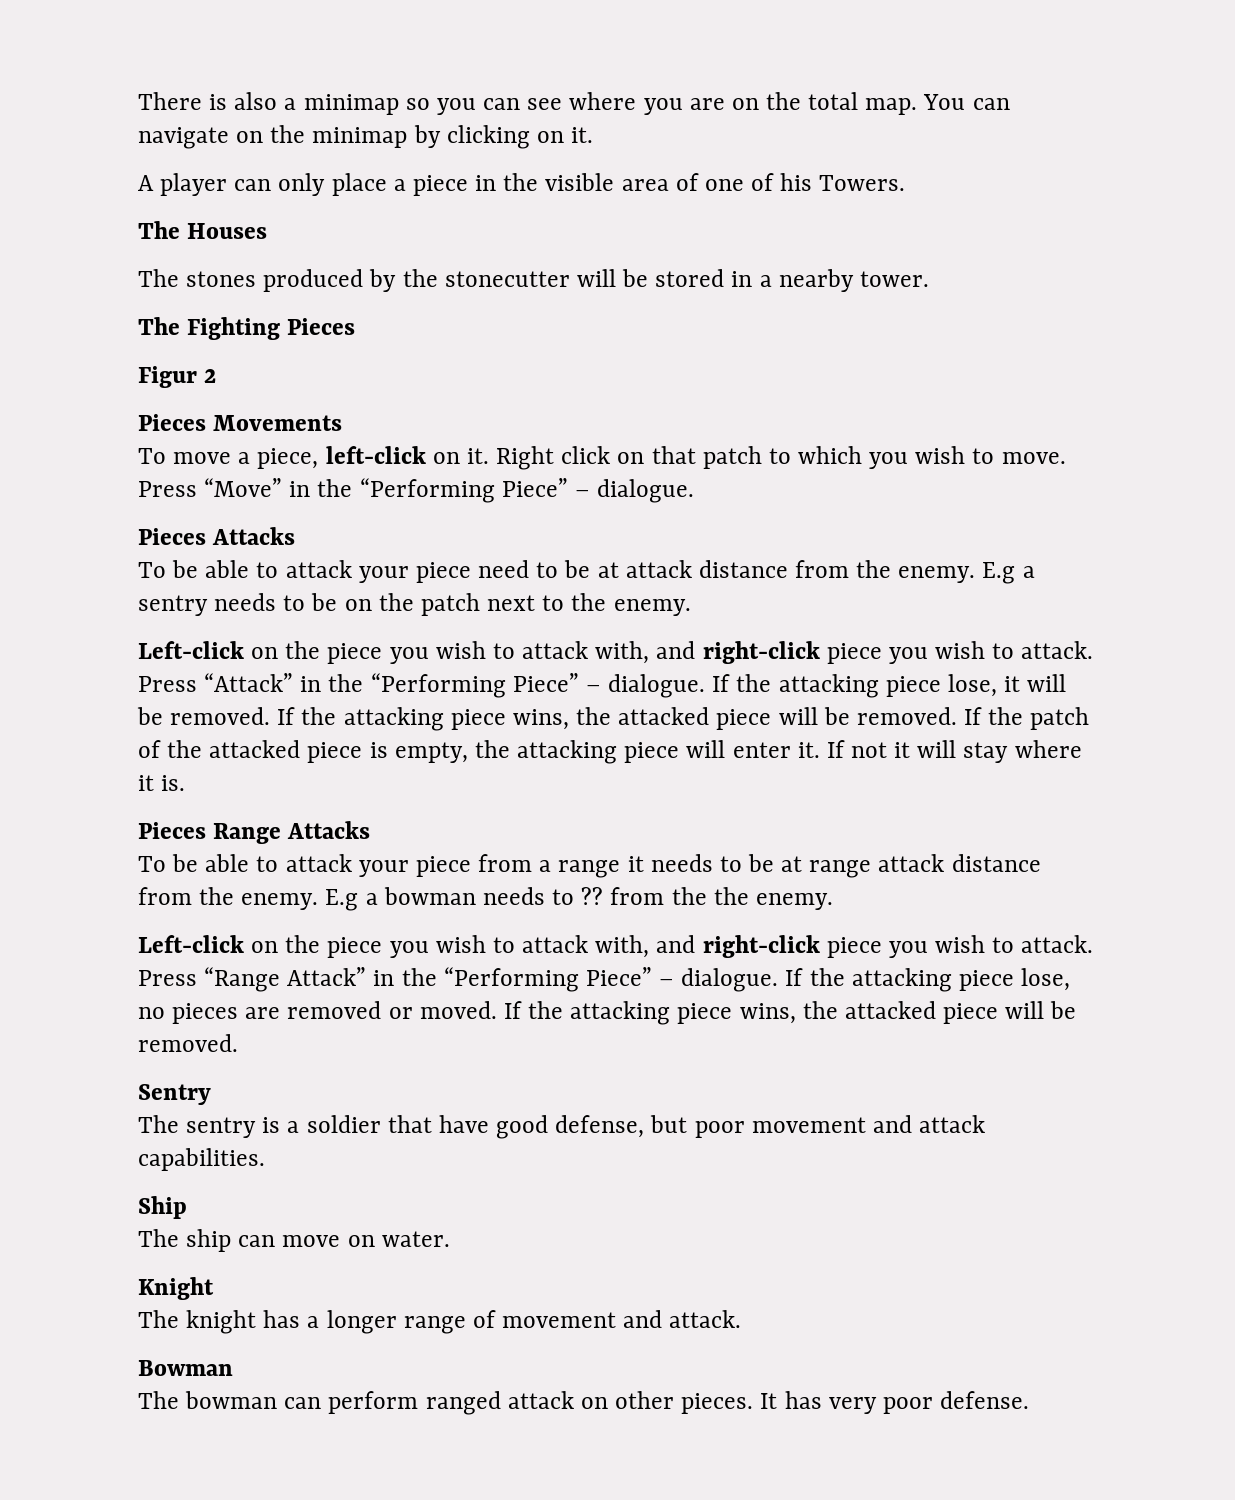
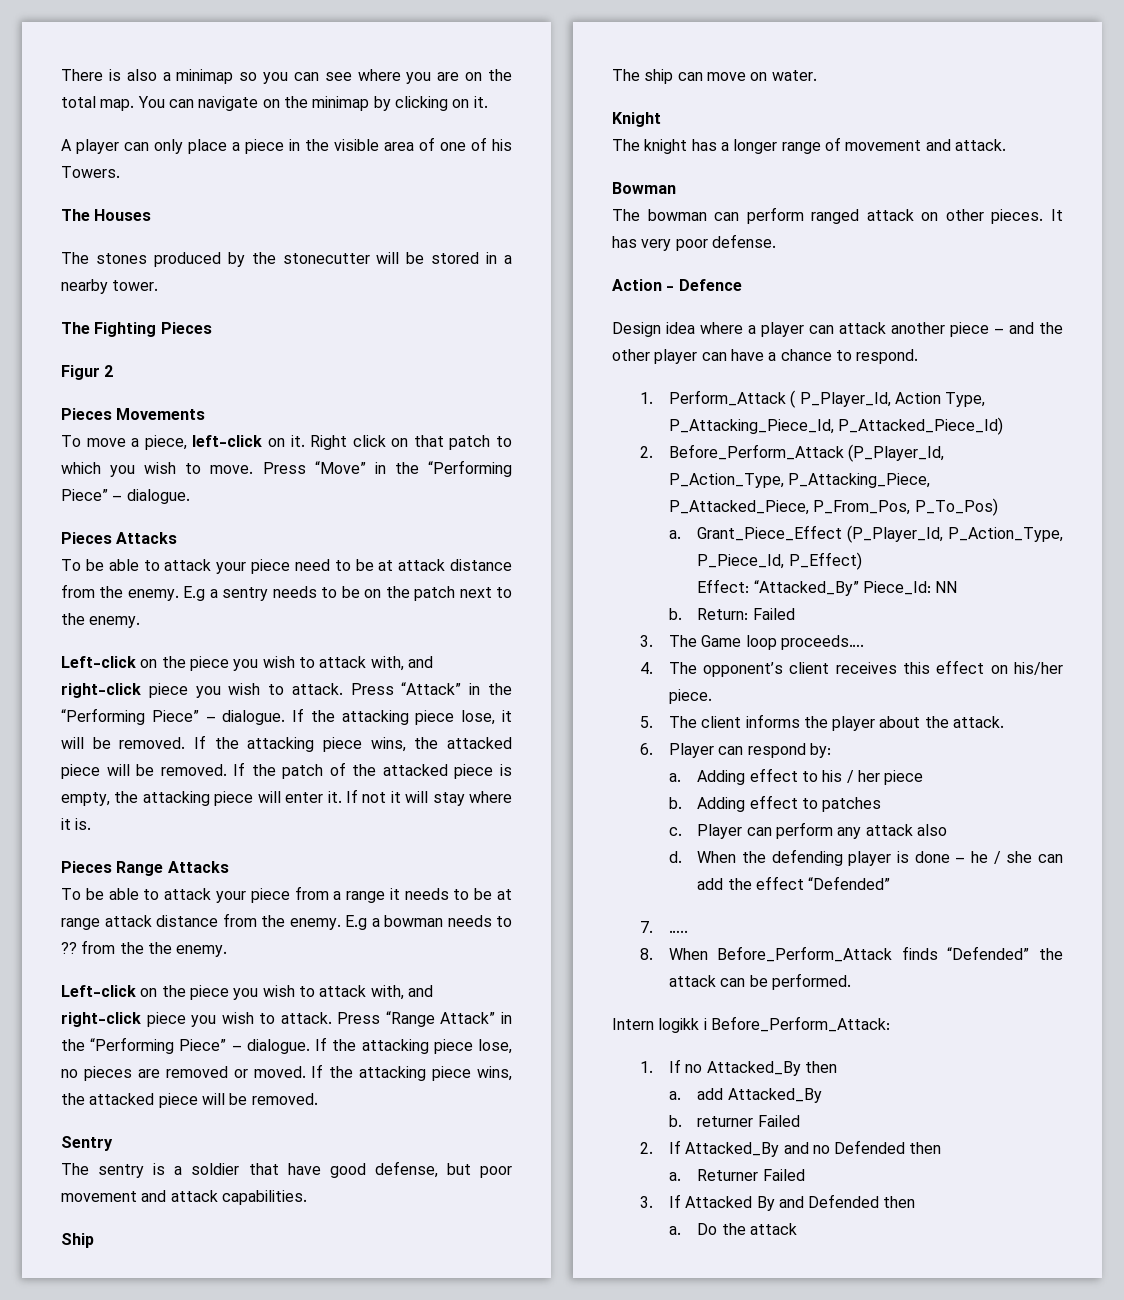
+ Action - Defence
+ Design idea where a player can attack another piece – and the other player can have a chance to respond.
+ 1. Perform_Attack ( P_Player_Id, Action Type, P_Attacking_Piece_Id, P_Attacked_Piece_Id)
+ 2. Before_Perform_Attack (P_Player_Id, P_Action_Type, P_Attacking_Piece, P_Attacked_Piece, P_From_Pos, P_To_Pos)
+ a. Grant_Piece_Effect (P_Player_Id, P_Action_Type, P_Piece_Id, P_Effect)
+ Effect: “Attacked_By” Piece_Id: NN
+ b. Return: Failed
+ 3. The Game loop proceeds….
+ 4. The opponent’s client receives this effect on his/her piece.
+ 5. The client informs the player about the attack.
+ 6. Player can respond by:
+ a. Adding effect to his / her piece
+ b. Adding effect to patches
+ c. Player can perform any attack also
+ d. When the defending player is done – he / she can add the effect “Defended”
+ 7. …..
+ 8. When Before_Perform_Attack finds “Defended” the attack can be performed.
+ Intern logikk i Before_Perform_Attack:
+ 1. If no Attacked_By then
+ a. add Attacked_By
+ b. returner Failed
+ 2. If Attacked_By and no Defended then
+ a. Returner Failed
+ 3. If Attacked By and Defended then
+ a. Do the attack

